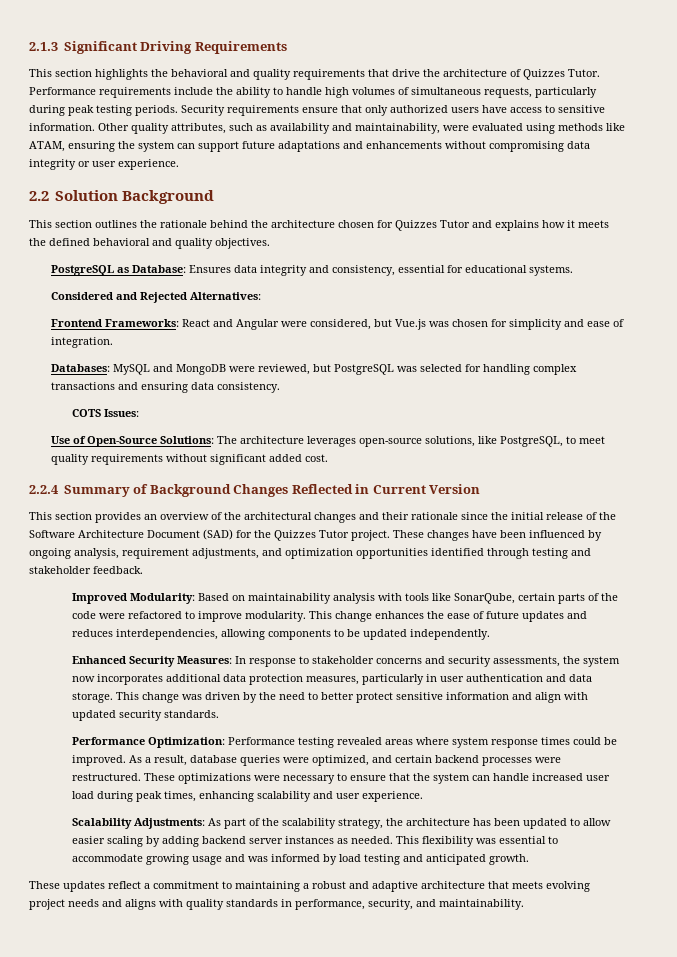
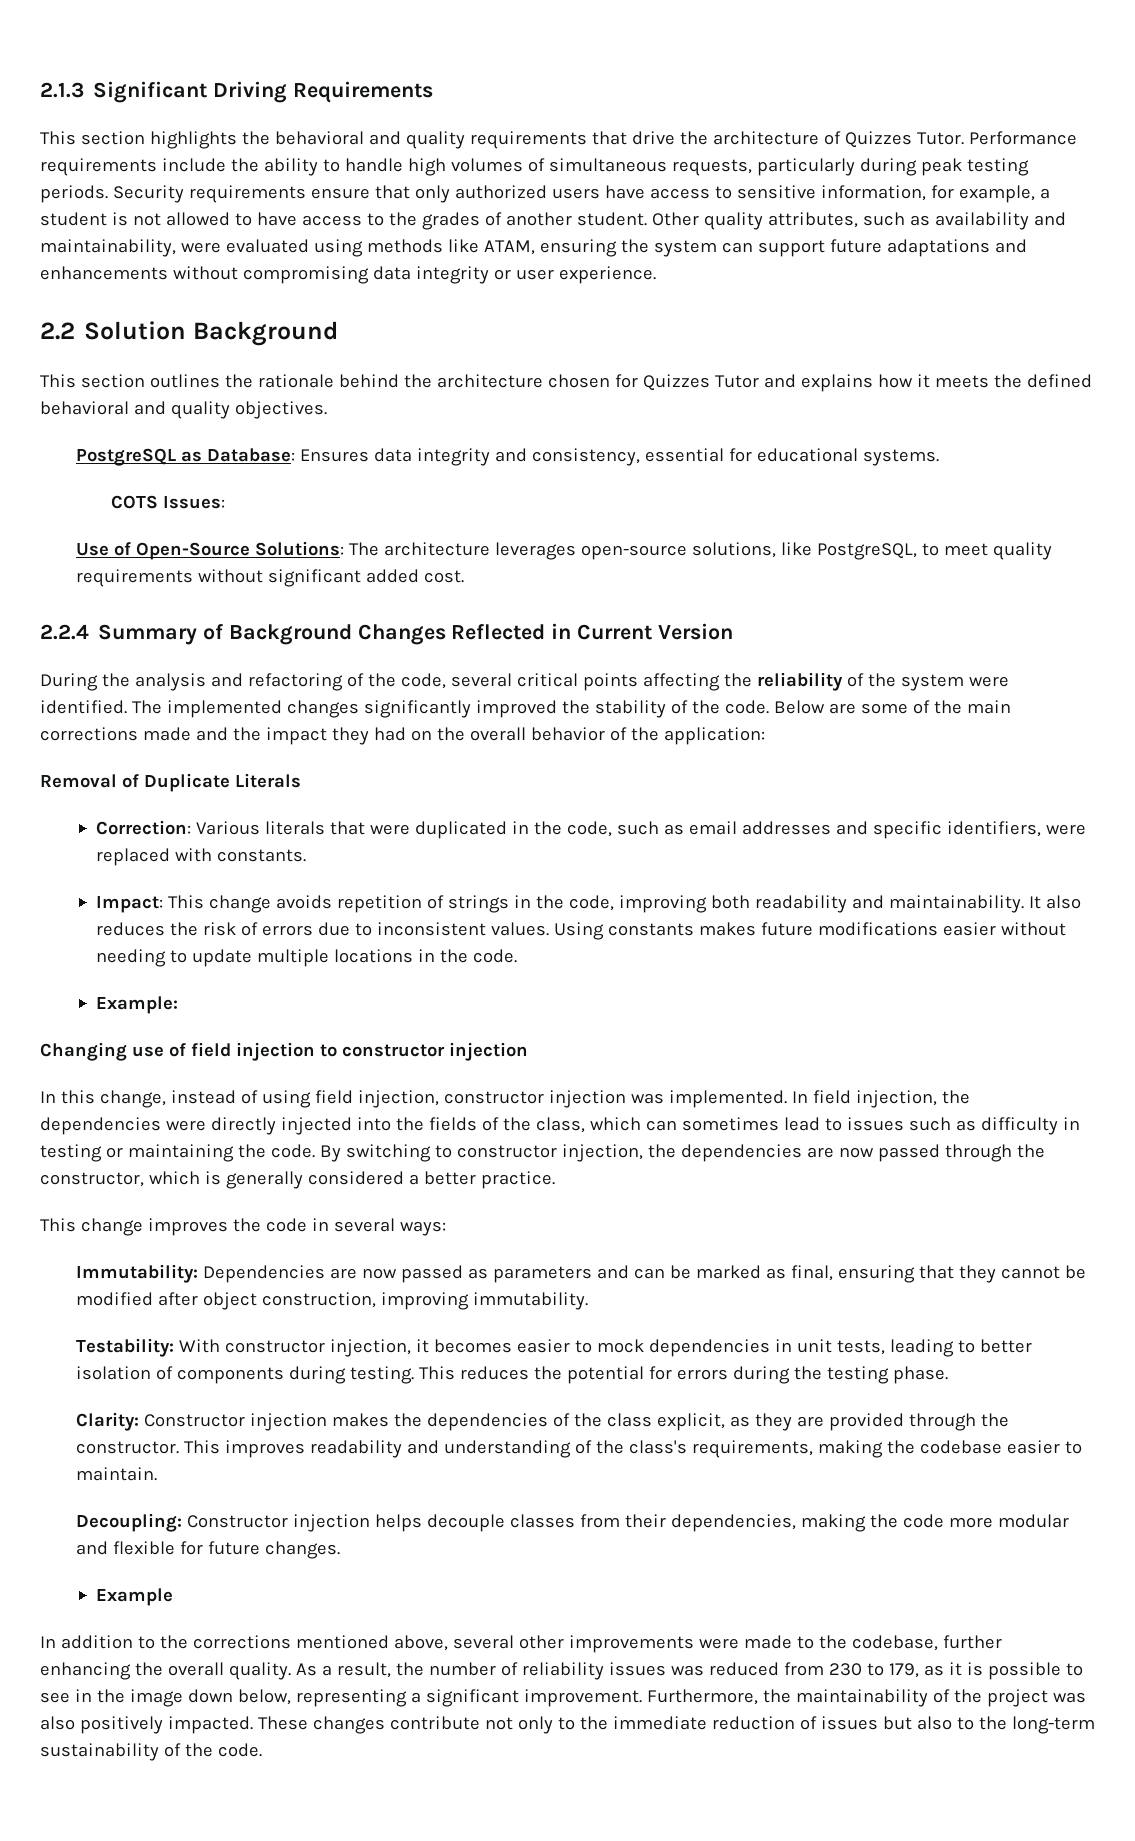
- Security requirements ensure that only authorized users have access to sensitive information.
+ Security requirements ensure that only authorized users have access to sensitive information, for example, a student is not allowed to have access to the grades of another student.
- Considered and Rejected Alternatives:
- Frontend Frameworks: React and Angular were considered, but Vue.js was chosen for simplicity and ease of integration.
- Databases: MySQL and MongoDB were reviewed, but PostgreSQL was selected for handling complex transactions and ensuring data consistency.
- This section provides an overview of the architectural changes and their rationale since the initial release of the Software Architecture Document (SAD) for the Quizzes Tutor project. These changes have been influenced by ongoing analysis, requirement adjustments, and optimization opportunities identified through testing and stakeholder feedback.
- Improved Modularity: Based on maintainability analysis with tools like SonarQube, certain parts of the code were refactored to improve modularity. This change enhances the ease of future updates and reduces interdependencies, allowing components to be updated independently.
- Enhanced Security Measures: In response to stakeholder concerns and security assessments, the system now incorporates additional data protection measures, particularly in user authentication and data storage. This change was driven by the need to better protect sensitive information and align with updated security standards.
- Performance Optimization: Performance testing revealed areas where system response times could be improved. As a result, database queries were optimized, and certain backend processes were restructured. These optimizations were necessary to ensure that the system can handle increased user load during peak times, enhancing scalability and user experience.
- Scalability Adjustments: As part of the scalability strategy, the architecture has been updated to allow easier scaling by adding backend server instances as needed. This flexibility was essential to accommodate growing usage and was informed by load testing and anticipated growth.
- These updates reflect a commitment to maintaining a robust and adaptive architecture that meets evolving project needs and aligns with quality standards in performance, security, and maintainability.
+ During the analysis and refactoring of the code, several critical points affecting the reliability of the system were identified. The implemented changes significantly improved the stability of the code. Below are some of the main corrections made and the impact they had on the overall behavior of the application:
+ Removal of Duplicate Literals
+ Correction: Various literals that were duplicated in the code, such as email addresses and specific identifiers, were replaced with constants.
+ Impact: This change avoids repetition of strings in the code, improving both readability and maintainability. It also reduces the risk of errors due to inconsistent values. Using constants makes future modifications easier without needing to update multiple locations in the code.
+ Example:
+ Changing use of field injection to constructor injection
+ In this change, instead of using field injection, constructor injection was implemented. In field injection, the dependencies were directly injected into the fields of the class, which can sometimes lead to issues such as difficulty in testing or maintaining the code. By switching to constructor injection, the dependencies are now passed through the constructor, which is generally considered a better practice.
+ This change improves the code in several ways:
+ Immutability: Dependencies are now passed as parameters and can be marked as final, ensuring that they cannot be modified after object construction, improving immutability.
+ Testability: With constructor injection, it becomes easier to mock dependencies in unit tests, leading to better isolation of components during testing. This reduces the potential for errors during the testing phase.
+ Clarity: Constructor injection makes the dependencies of the class explicit, as they are provided through the constructor. This improves readability and understanding of the class's requirements, making the codebase easier to maintain.
+ Decoupling: Constructor injection helps decouple classes from their dependencies, making the code more modular and flexible for future changes.
+ Example
+ In addition to the corrections mentioned above, several other improvements were made to the codebase, further enhancing the overall quality. As a result, the number of reliability issues was reduced from 230 to 179, as it is possible to see in the image down below, representing a significant improvement. Furthermore, the maintainability of the project was also positively impacted. These changes contribute not only to the immediate reduction of issues but also to the long-term sustainability of the code.

